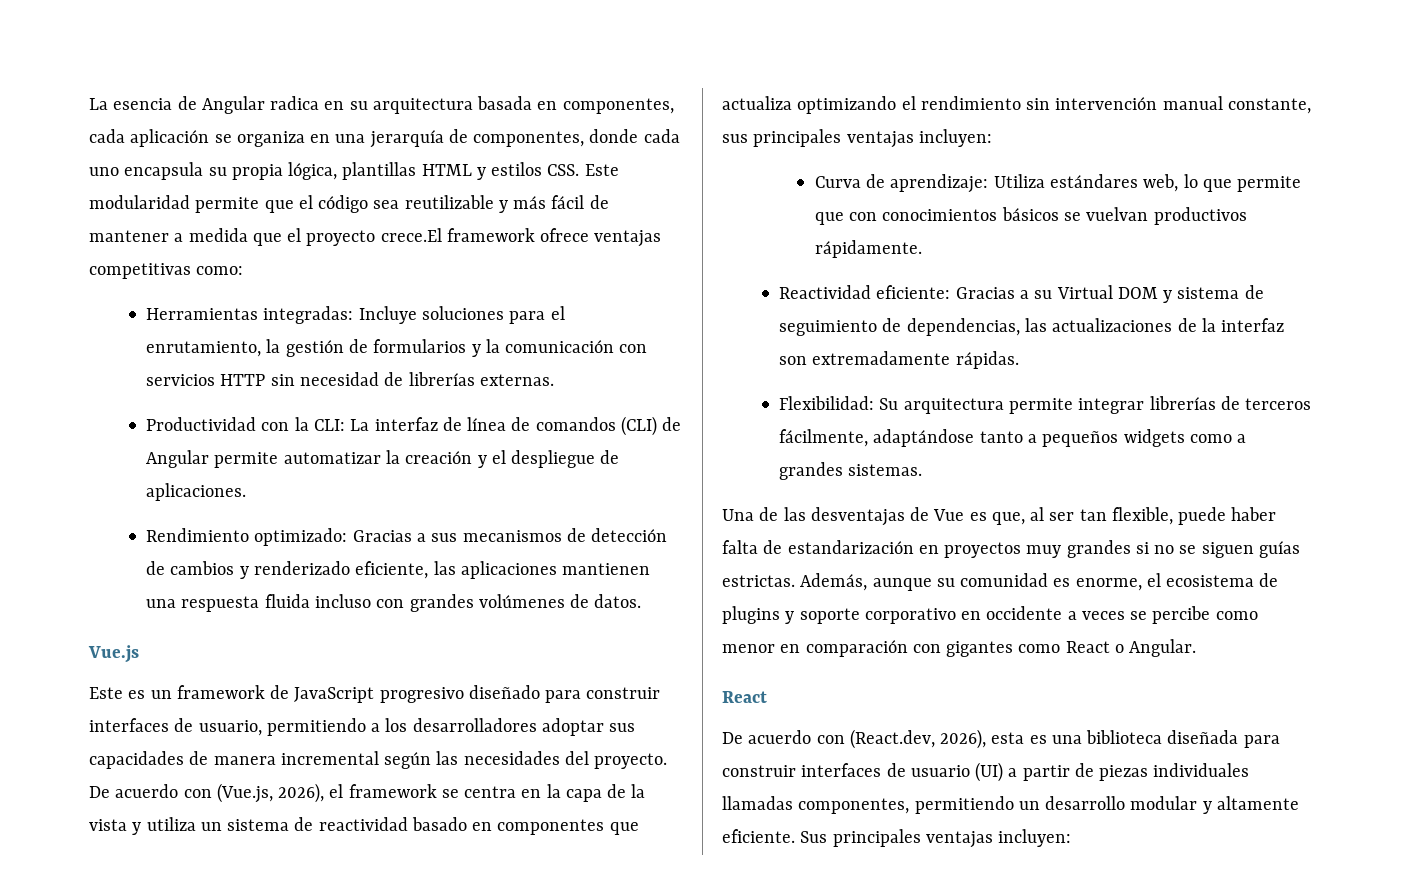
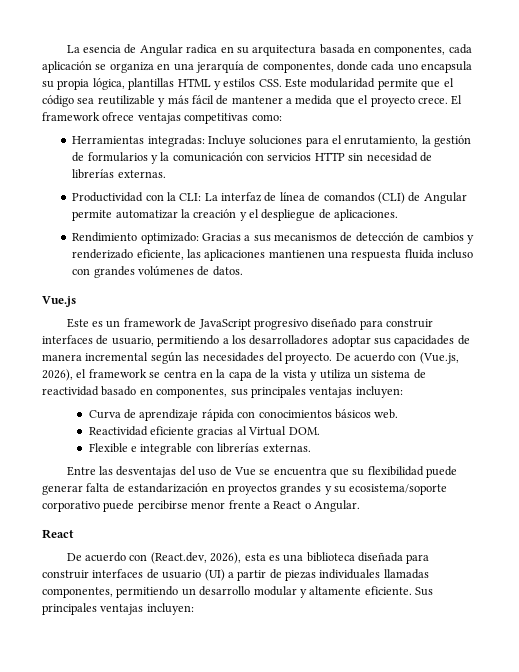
- La esencia de Angular radica en su arquitectura basada en componentes, cada aplicación se organiza en una jerarquía de componentes, donde cada uno encapsula su propia lógica, plantillas HTML y estilos CSS. Este modularidad permite que el código sea reutilizable y más fácil de mantener a medida que el proyecto crece.El framework ofrece ventajas competitivas como:
+ La esencia de Angular radica en su arquitectura basada en componentes, cada aplicación se organiza en una jerarquía de componentes, donde cada uno encapsula su propia lógica, plantillas HTML y estilos CSS. Este modularidad permite que el código sea reutilizable y más fácil de mantener a medida que el proyecto crece. El framework ofrece ventajas competitivas como:
- De acuerdo con (Vue.js, 2026), el framework se centra en la capa de la vista y utiliza un sistema de reactividad basado en componentes que actualiza optimizando el rendimiento sin intervención manual constante, sus principales ventajas incluyen:
+ De acuerdo con (Vue.js, 2026), el framework se centra en la capa de la vista y utiliza un sistema de reactividad basado en componentes, sus principales ventajas incluyen:
- Curva de aprendizaje: Utiliza estándares web, lo que permite que con conocimientos básicos se vuelvan productivos rápidamente.
- Reactividad eficiente: Gracias a su Virtual DOM y sistema de seguimiento de dependencias, las actualizaciones de la interfaz son extremadamente rápidas.
- Flexibilidad: Su arquitectura permite integrar librerías de terceros fácilmente, adaptándose tanto a pequeños widgets como a grandes sistemas.
- Una de las desventajas de Vue es que, al ser tan flexible, puede haber falta de estandarización en proyectos muy grandes si no se siguen guías estrictas. Además, aunque su comunidad es enorme, el ecosistema de plugins y soporte corporativo en occidente a veces se percibe como menor en comparación con gigantes como React o Angular.
+ Curva de aprendizaje rápida con conocimientos básicos web.
+ Reactividad eficiente gracias al Virtual DOM.
+ Flexible e integrable con librerías externas.
+ Entre las desventajas del uso de Vue se encuentra que su flexibilidad puede generar falta de estandarización en proyectos grandes y su ecosistema/soporte corporativo puede percibirse menor frente a React o Angular.

